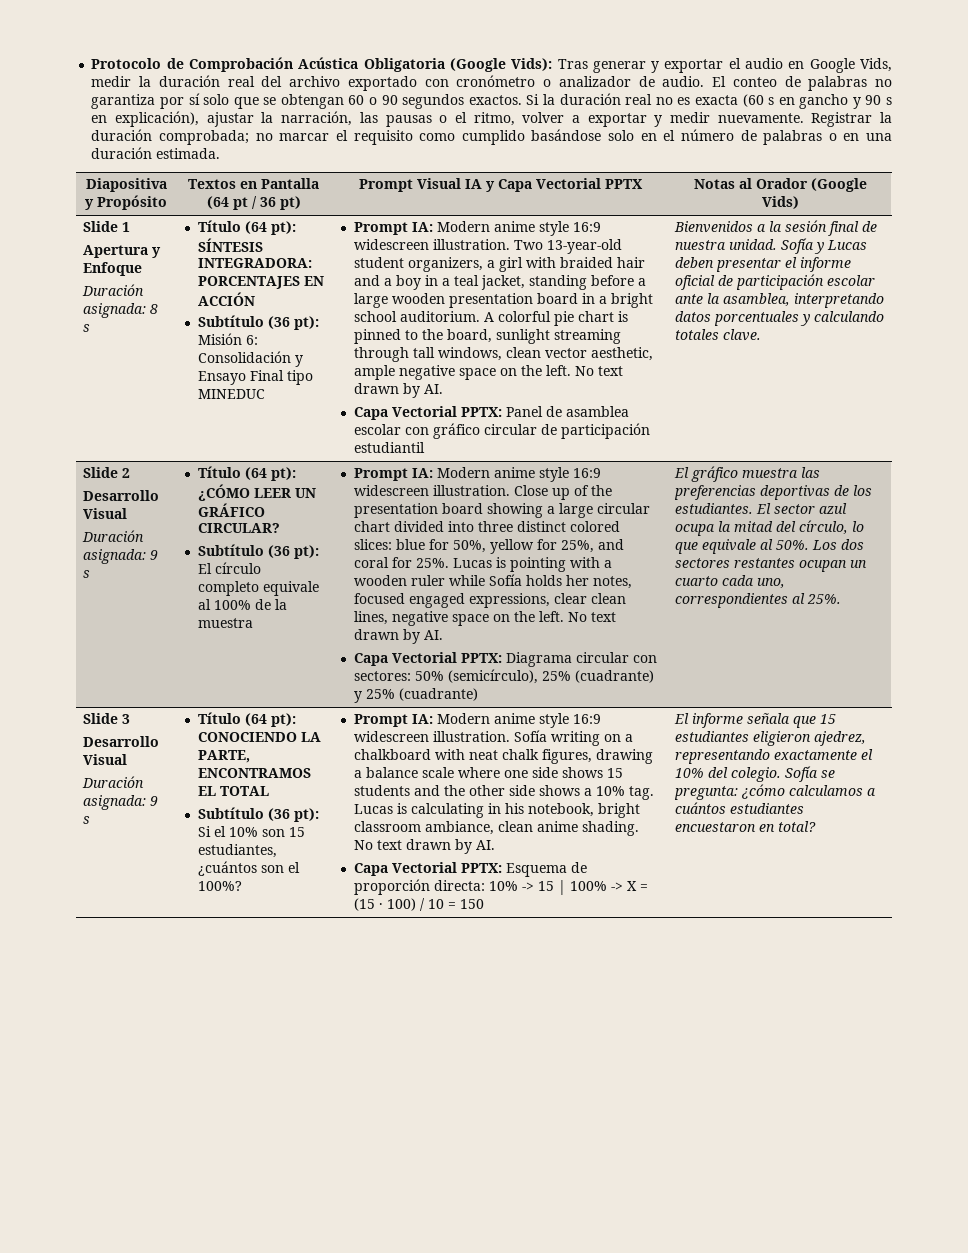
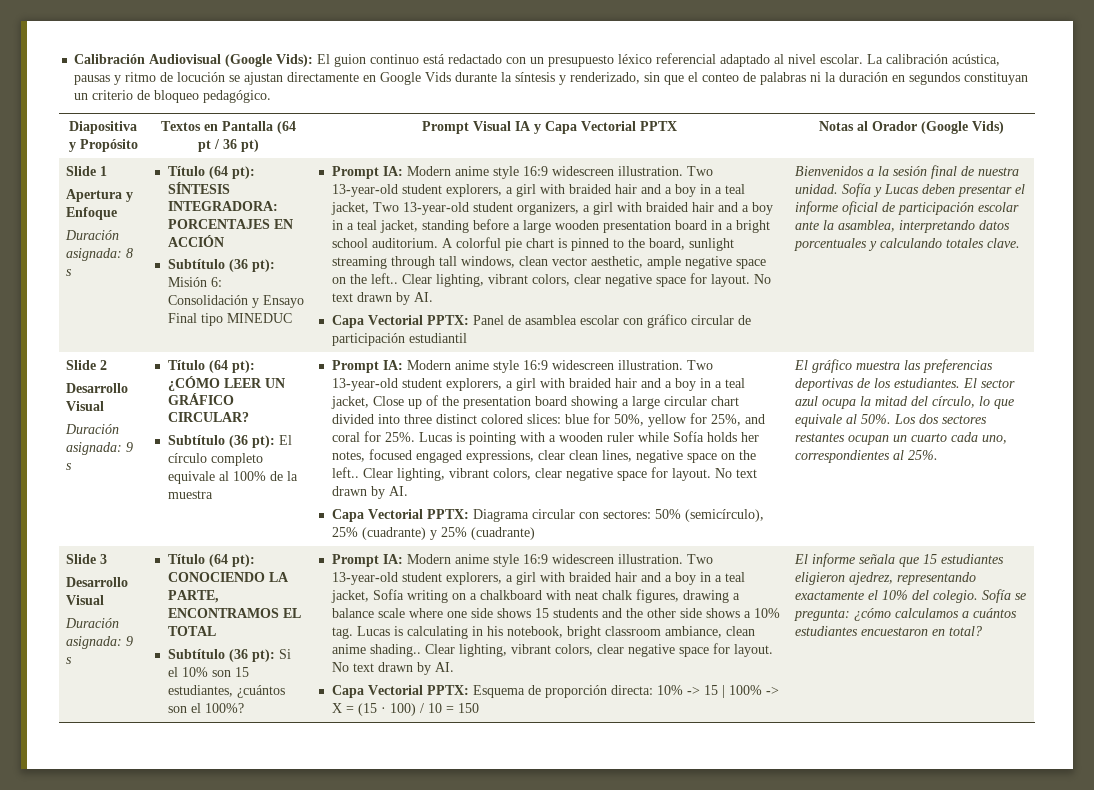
- Protocolo de Comprobación Acústica Obligatoria (Google Vids): Tras generar y exportar el audio en Google Vids, medir la duración real del archivo exportado con cronómetro o analizador de audio. El conteo de palabras no garantiza por sí solo que se obtengan 60 o 90 segundos exactos. Si la duración real no es exacta (60 s en gancho y 90 s en explicación), ajustar la narración, las pausas o el ritmo, volver a exportar y medir nuevamente. Registrar la duración comprobada; no marcar el requisito como cumplido basándose solo en el número de palabras o en una duración estimada.
+ Calibración Audiovisual (Google Vids): El guion continuo está redactado con un presupuesto léxico referencial adaptado al nivel escolar. La calibración acústica, pausas y ritmo de locución se ajustan directamente en Google Vids durante la síntesis y renderizado, sin que el conteo de palabras ni la duración en segundos constituyan un criterio de bloqueo pedagógico.
- Two 13-year-old student organizers, a girl with braided hair and a boy in a teal jacket, standing before a large wooden presentation board in a bright school auditorium.
+ Two 13-year-old student explorers, a girl with braided hair and a boy in a teal jacket, Two 13-year-old student organizers, a girl with braided hair and a boy in a teal jacket, standing before a large wooden presentation board in a bright school auditorium.
- A colorful pie chart is pinned to the board, sunlight streaming through tall windows, clean vector aesthetic, ample negative space on the left.
+ A colorful pie chart is pinned to the board, sunlight streaming through tall windows, clean vector aesthetic, ample negative space on the left.. Clear lighting, vibrant colors, clear negative space for layout.
- Close up of the presentation board showing a large circular chart divided into three distinct colored slices: blue for 50%, yellow for 25%, and coral for 25%.
+ Two 13-year-old student explorers, a girl with braided hair and a boy in a teal jacket, Close up of the presentation board showing a large circular chart divided into three distinct colored slices: blue for 50%, yellow for 25%, and coral for 25%.
- Lucas is pointing with a wooden ruler while Sofía holds her notes, focused engaged expressions, clear clean lines, negative space on the left.
+ Lucas is pointing with a wooden ruler while Sofía holds her notes, focused engaged expressions, clear clean lines, negative space on the left.. Clear lighting, vibrant colors, clear negative space for layout.
- Sofía writing on a chalkboard with neat chalk figures, drawing a balance scale where one side shows 15 students and the other side shows a 10% tag.
+ Two 13-year-old student explorers, a girl with braided hair and a boy in a teal jacket, Sofía writing on a chalkboard with neat chalk figures, drawing a balance scale where one side shows 15 students and the other side shows a 10% tag.
- Lucas is calculating in his notebook, bright classroom ambiance, clean anime shading.
+ Lucas is calculating in his notebook, bright classroom ambiance, clean anime shading.. Clear lighting, vibrant colors, clear negative space for layout.

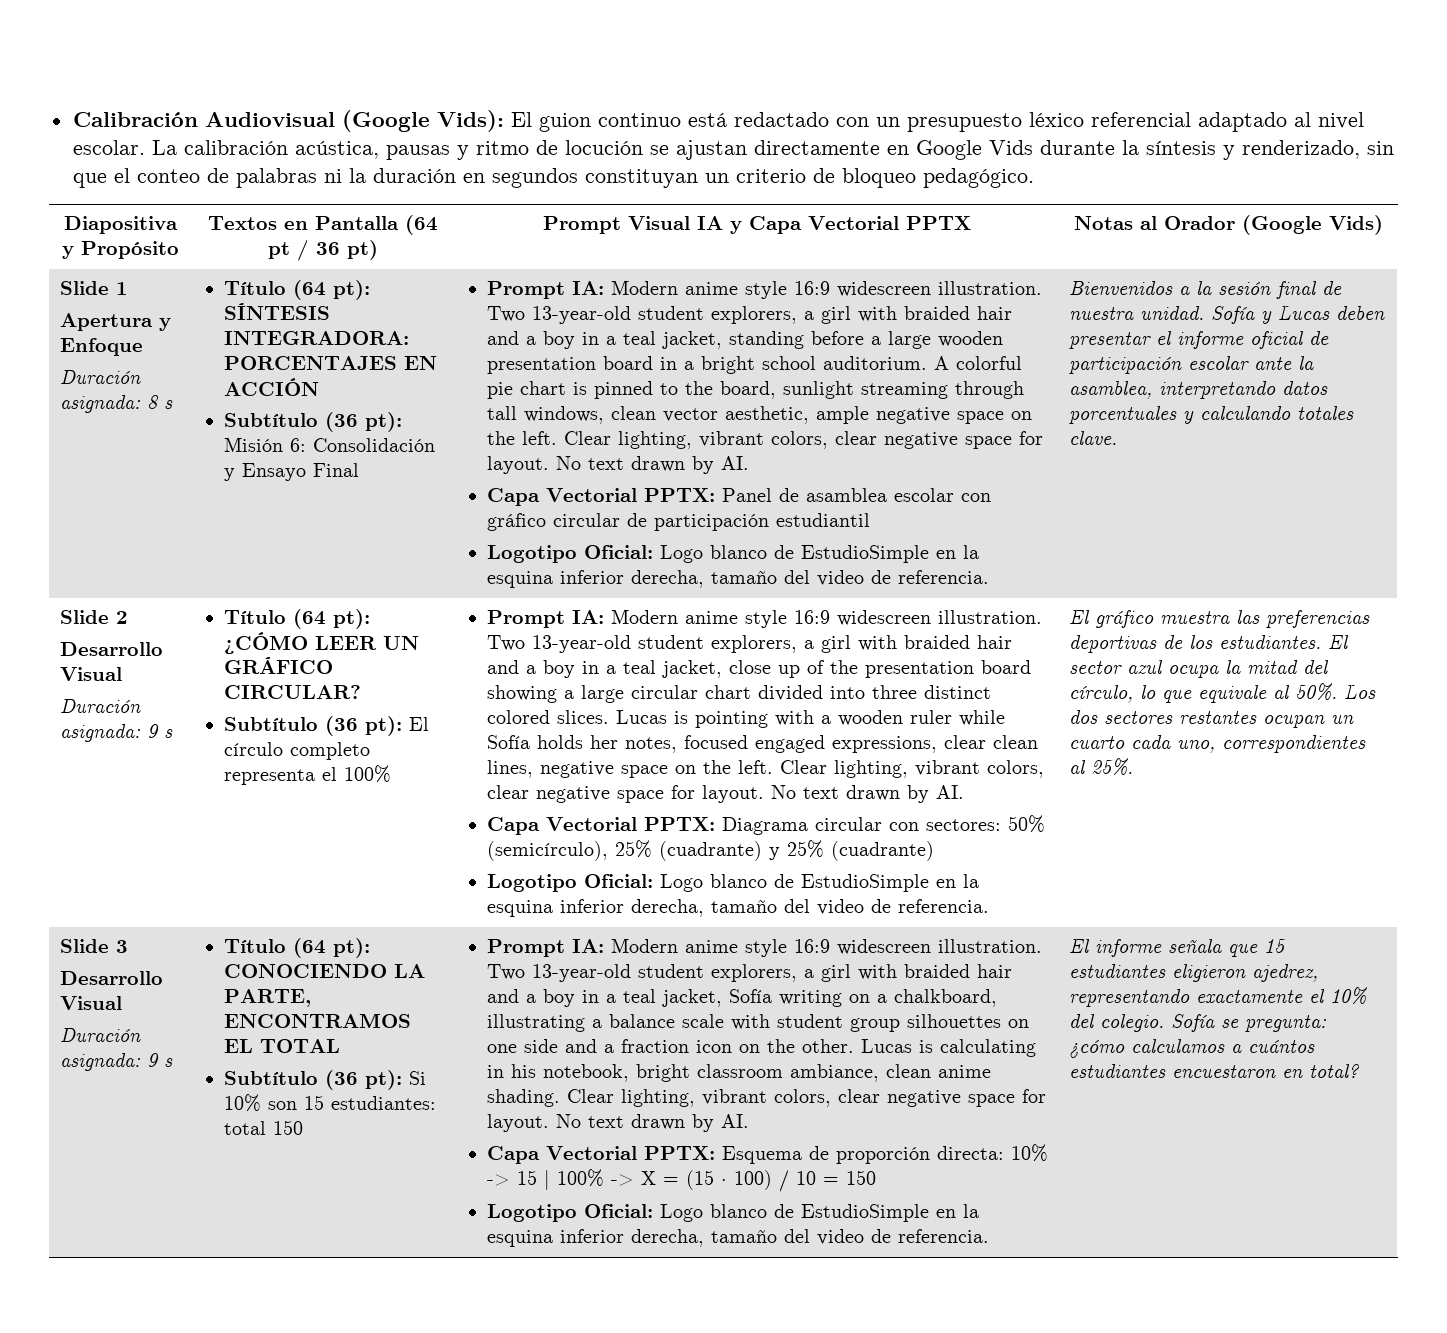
- Subtítulo (36 pt): Misión 6: Consolidación y Ensayo Final tipo MINEDUC
+ Subtítulo (36 pt): Misión 6: Consolidación y Ensayo Final
- Two 13-year-old student explorers, a girl with braided hair and a boy in a teal jacket, Two 13-year-old student organizers, a girl with braided hair and a boy in a teal jacket, standing before a large wooden presentation board in a bright school auditorium.
+ Two 13-year-old student explorers, a girl with braided hair and a boy in a teal jacket, standing before a large wooden presentation board in a bright school auditorium.
- A colorful pie chart is pinned to the board, sunlight streaming through tall windows, clean vector aesthetic, ample negative space on the left..
+ A colorful pie chart is pinned to the board, sunlight streaming through tall windows, clean vector aesthetic, ample negative space on the left.
  Capa Vectorial PPTX: Panel de asamblea escolar con gráfico circular de participación estudiantil
+ Logotipo Oficial: Logo blanco de EstudioSimple en la esquina inferior derecha, tamaño del video de referencia.
- Subtítulo (36 pt): El círculo completo equivale al 100% de la muestra
+ Subtítulo (36 pt): El círculo completo representa el 100%
- Two 13-year-old student explorers, a girl with braided hair and a boy in a teal jacket, Close up of the presentation board showing a large circular chart divided into three distinct colored slices: blue for 50%, yellow for 25%, and coral for 25%.
+ Two 13-year-old student explorers, a girl with braided hair and a boy in a teal jacket, close up of the presentation board showing a large circular chart divided into three distinct colored slices.
- Lucas is pointing with a wooden ruler while Sofía holds her notes, focused engaged expressions, clear clean lines, negative space on the left..
+ Lucas is pointing with a wooden ruler while Sofía holds her notes, focused engaged expressions, clear clean lines, negative space on the left.
  Capa Vectorial PPTX: Diagrama circular con sectores: 50% (semicírculo), 25% (cuadrante) y 25% (cuadrante)
+ Logotipo Oficial: Logo blanco de EstudioSimple en la esquina inferior derecha, tamaño del video de referencia.
- Subtítulo (36 pt): Si el 10% son 15 estudiantes, ¿cuántos son el 100%?
+ Subtítulo (36 pt): Si 10% son 15 estudiantes: total 150
- Two 13-year-old student explorers, a girl with braided hair and a boy in a teal jacket, Sofía writing on a chalkboard with neat chalk figures, drawing a balance scale where one side shows 15 students and the other side shows a 10% tag.
+ Two 13-year-old student explorers, a girl with braided hair and a boy in a teal jacket, Sofía writing on a chalkboard, illustrating a balance scale with student group silhouettes on one side and a fraction icon on the other.
- Lucas is calculating in his notebook, bright classroom ambiance, clean anime shading..
+ Lucas is calculating in his notebook, bright classroom ambiance, clean anime shading.
  Capa Vectorial PPTX: Esquema de proporción directa: 10% -> 15 | 100% -> X = (15 · 100) / 10 = 150
+ Logotipo Oficial: Logo blanco de EstudioSimple en la esquina inferior derecha, tamaño del video de referencia.

